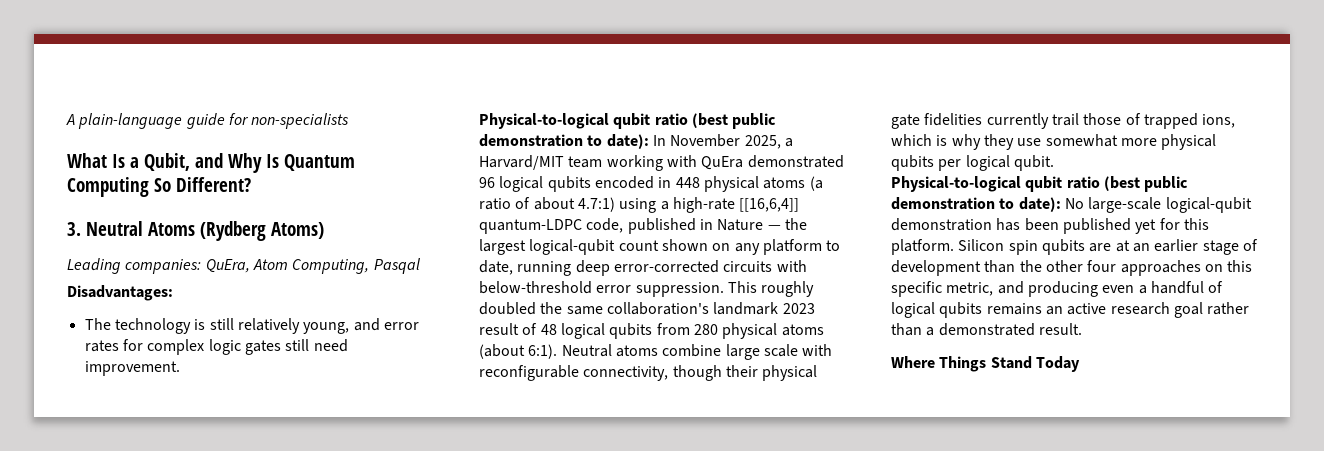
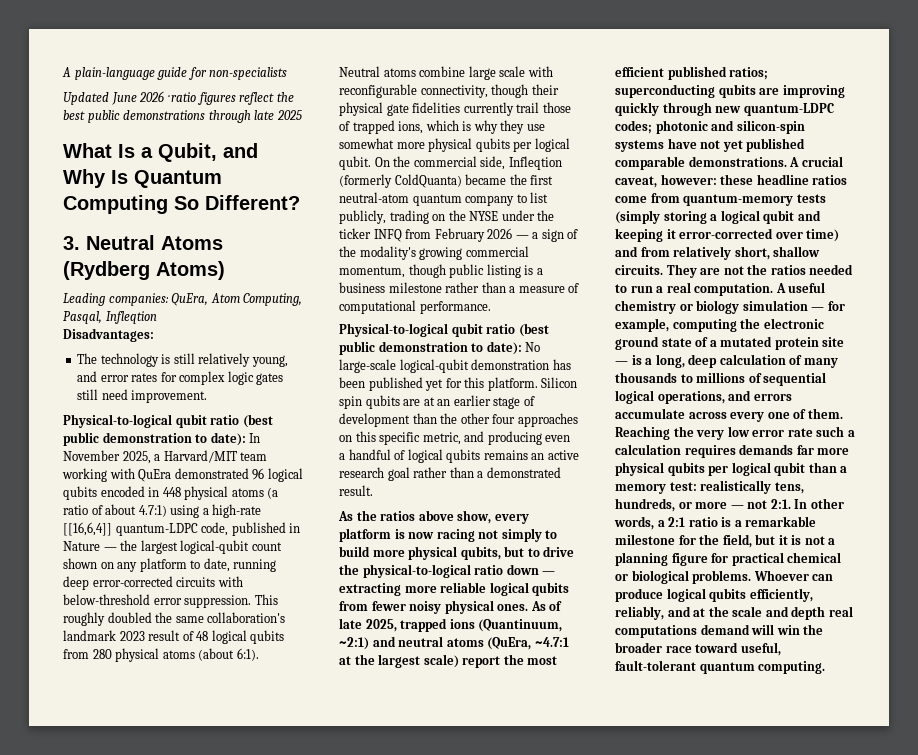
+ Updated June 2026 · ratio figures reflect the best public demonstrations through late 2025
- Leading companies: QuEra, Atom Computing, Pasqal
+ Leading companies: QuEra, Atom Computing, Pasqal, Infleqtion
+ On the commercial side, Infleqtion (formerly ColdQuanta) became the first neutral-atom quantum company to list publicly, trading on the NYSE under the ticker INFQ from February 2026 — a sign of the modality's growing commercial momentum, though public listing is a business milestone rather than a measure of computational performance.
- Where Things Stand Today
+ As the ratios above show, every platform is now racing not simply to build more physical qubits, but to drive the physical-to-logical ratio down — extracting more reliable logical qubits from fewer noisy physical ones. As of late 2025, trapped ions (Quantinuum, ~2:1) and neutral atoms (QuEra, ~4.7:1 at the largest scale) report the most efficient published ratios; superconducting qubits are improving quickly through new quantum-LDPC codes; photonic and silicon-spin systems have not yet published comparable demonstrations. A crucial caveat, however: these headline ratios come from quantum-memory tests (simply storing a logical qubit and keeping it error-corrected over time) and from relatively short, shallow circuits. They are not the ratios needed to run a real computation. A useful chemistry or biology simulation — for example, computing the electronic ground state of a mutated protein site — is a long, deep calculation of many thousands to millions of sequential logical operations, and errors accumulate across every one of them. Reaching the very low error rate such a calculation requires demands far more physical qubits per logical qubit than a memory test: realistically tens, hundreds, or more — not 2:1. In other words, a 2:1 ratio is a remarkable milestone for the field, but it is not a planning figure for practical chemical or biological problems. Whoever can produce logical qubits efficiently, reliably, and at the scale and depth real computations demand will win the broader race toward useful, fault-tolerant quantum computing.

